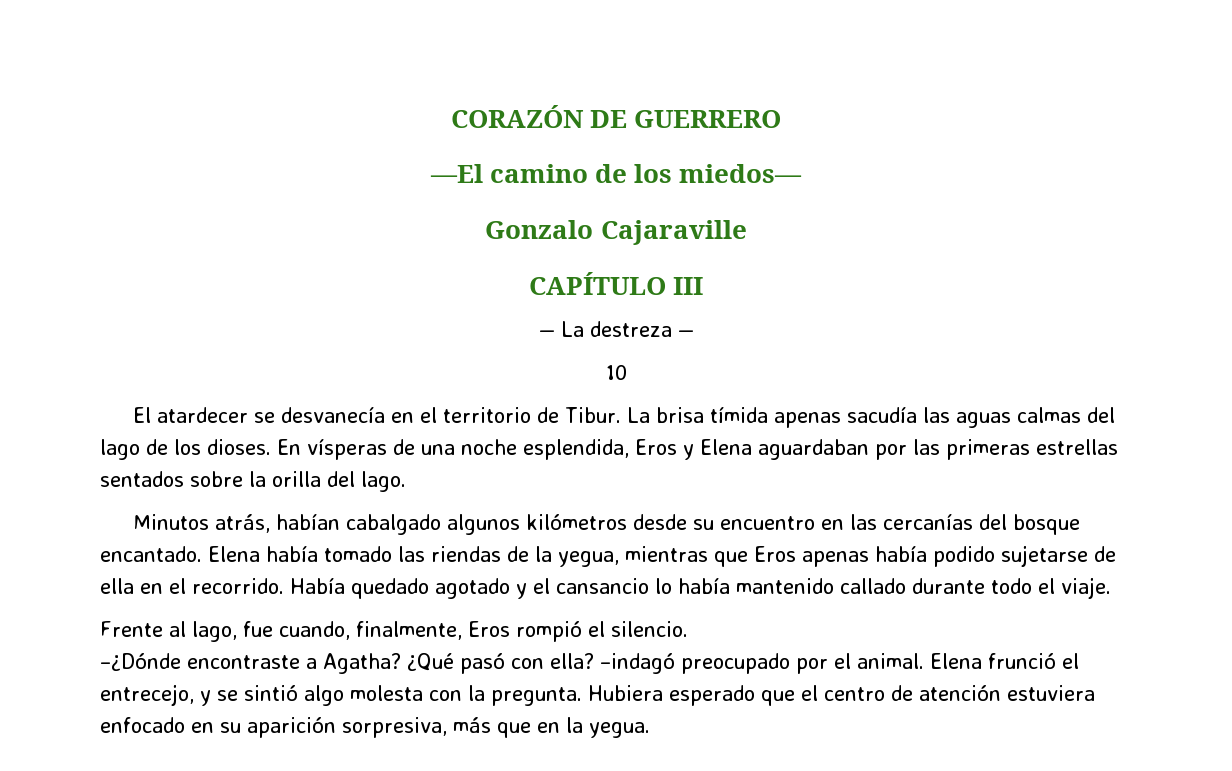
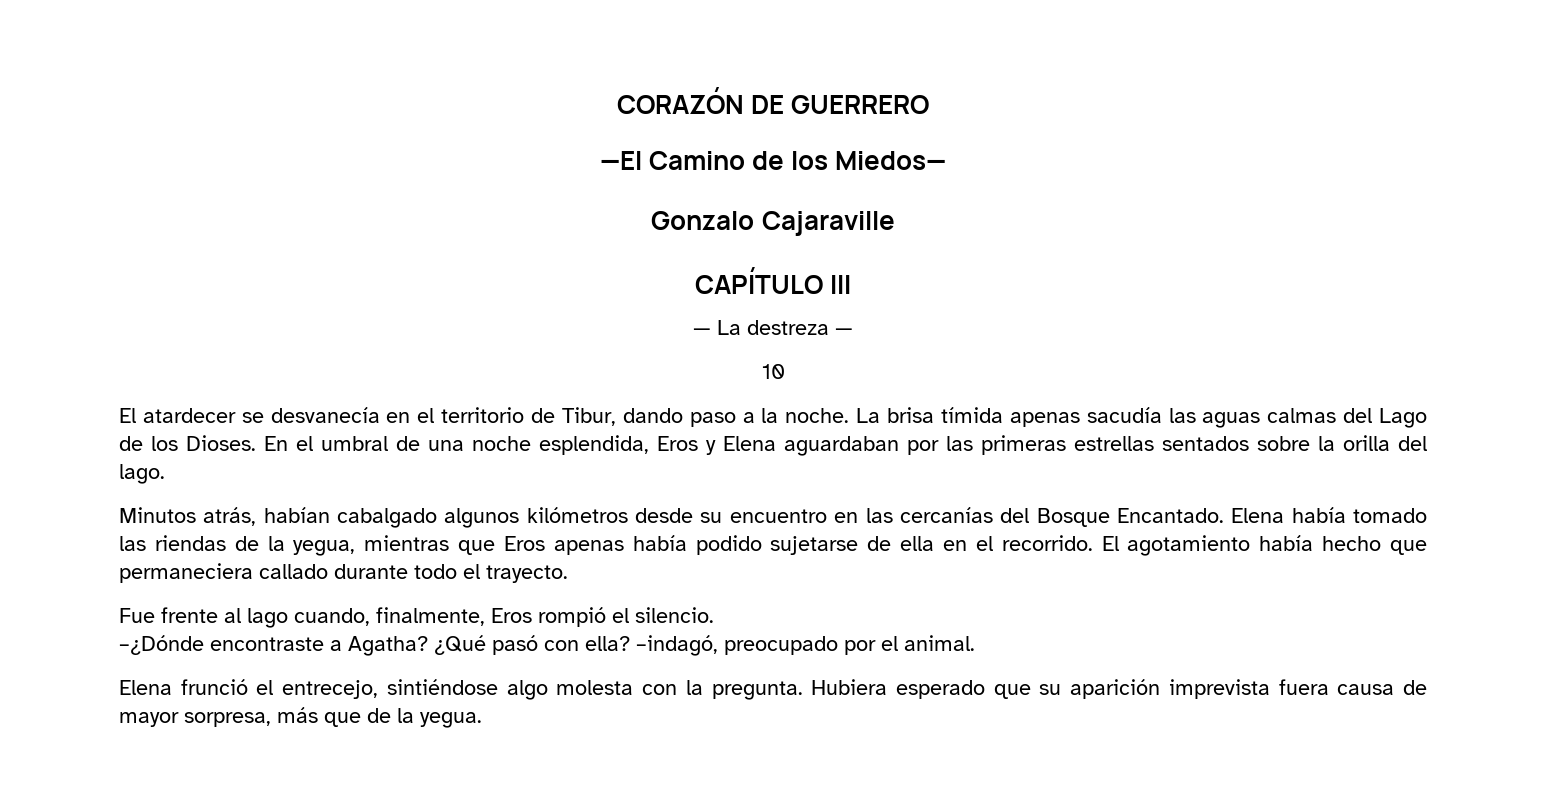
- —El camino de los miedos—
+ —El Camino de los Miedos—
- El atardecer se desvanecía en el territorio de Tibur.
+ El atardecer se desvanecía en el territorio de Tibur, dando paso a la noche.
- La brisa tímida apenas sacudía las aguas calmas del lago de los dioses. En vísperas de una noche esplendida, Eros y Elena aguardaban por las primeras estrellas sentados sobre la orilla del lago.
+ La brisa tímida apenas sacudía las aguas calmas del Lago de los Dioses. En el umbral de una noche esplendida, Eros y Elena aguardaban por las primeras estrellas sentados sobre la orilla del lago.
- Minutos atrás, habían cabalgado algunos kilómetros desde su encuentro en las cercanías del bosque encantado.
+ Minutos atrás, habían cabalgado algunos kilómetros desde su encuentro en las cercanías del Bosque Encantado.
- Había quedado agotado y el cansancio lo había mantenido callado durante todo el viaje.
- Frente al lago, fue cuando, finalmente, Eros rompió el silencio.
+ El agotamiento había hecho que permaneciera callado durante todo el trayecto.
+ Fue frente al lago cuando, finalmente, Eros rompió el silencio.
- –indagó preocupado por el animal. Elena frunció el entrecejo, y se sintió algo molesta con la pregunta.
+ –indagó, preocupado por el animal.
+ Elena frunció el entrecejo, sintiéndose algo molesta con la pregunta.
- Hubiera esperado que el centro de atención estuviera enfocado en su aparición sorpresiva, más que en la yegua.
+ Hubiera esperado que su aparición imprevista fuera causa de mayor sorpresa, más que de la yegua.

